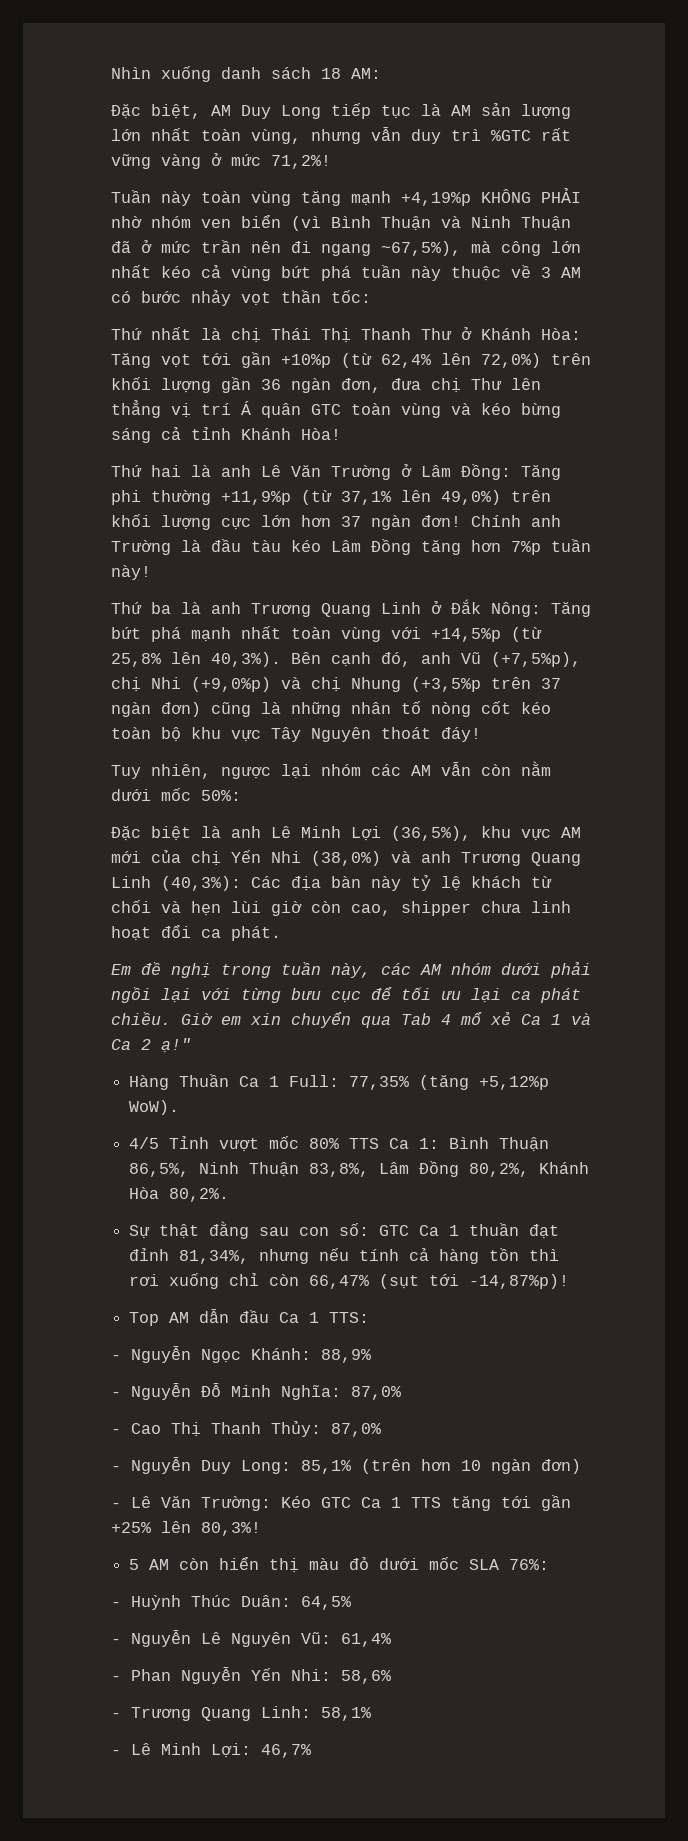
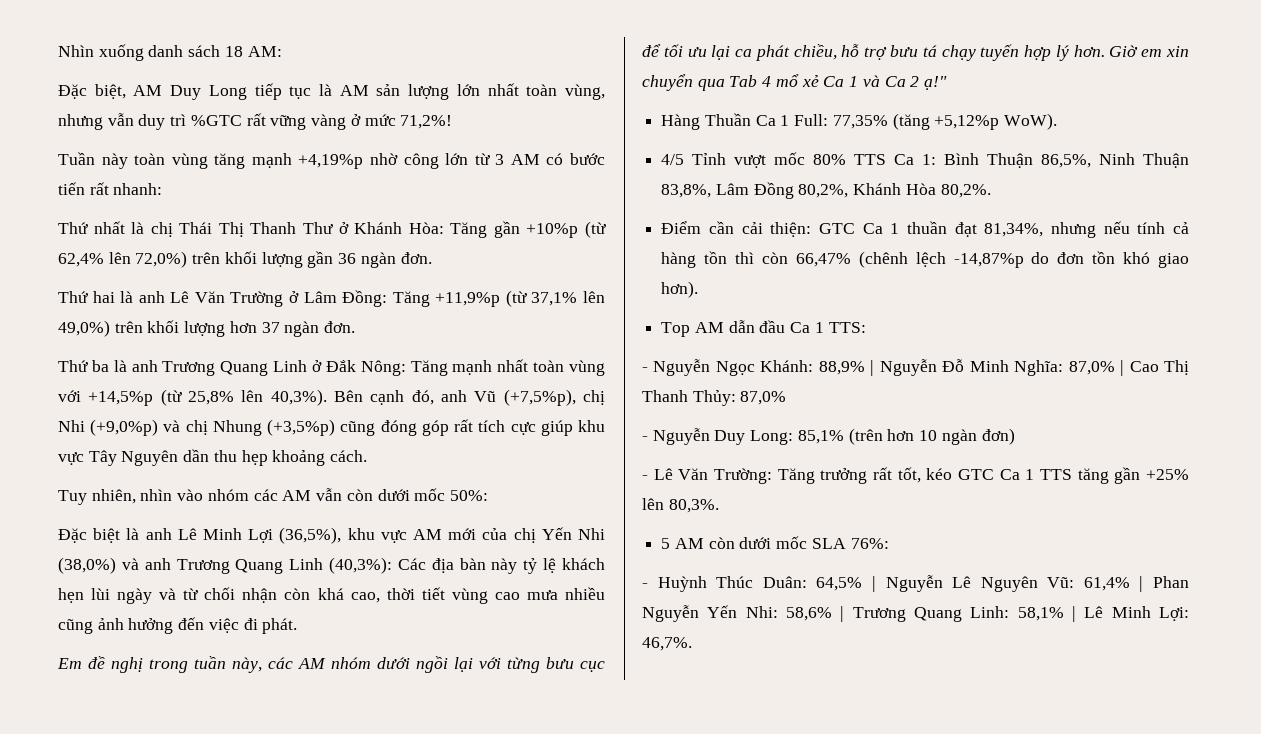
- Tuần này toàn vùng tăng mạnh +4,19%p KHÔNG PHẢI nhờ nhóm ven biển (vì Bình Thuận và Ninh Thuận đã ở mức trần nên đi ngang ~67,5%), mà công lớn nhất kéo cả vùng bứt phá tuần này thuộc về 3 AM có bước nhảy vọt thần tốc:
+ Tuần này toàn vùng tăng mạnh +4,19%p nhờ công lớn từ 3 AM có bước tiến rất nhanh:
- Thứ nhất là chị Thái Thị Thanh Thư ở Khánh Hòa: Tăng vọt tới gần +10%p (từ 62,4% lên 72,0%) trên khối lượng gần 36 ngàn đơn, đưa chị Thư lên thẳng vị trí Á quân GTC toàn vùng và kéo bừng sáng cả tỉnh Khánh Hòa!
+ Thứ nhất là chị Thái Thị Thanh Thư ở Khánh Hòa: Tăng gần +10%p (từ 62,4% lên 72,0%) trên khối lượng gần 36 ngàn đơn.
- Thứ hai là anh Lê Văn Trường ở Lâm Đồng: Tăng phi thường +11,9%p (từ 37,1% lên 49,0%) trên khối lượng cực lớn hơn 37 ngàn đơn! Chính anh Trường là đầu tàu kéo Lâm Đồng tăng hơn 7%p tuần này!
+ Thứ hai là anh Lê Văn Trường ở Lâm Đồng: Tăng +11,9%p (từ 37,1% lên 49,0%) trên khối lượng hơn 37 ngàn đơn.
- Thứ ba là anh Trương Quang Linh ở Đắk Nông: Tăng bứt phá mạnh nhất toàn vùng với +14,5%p (từ 25,8% lên 40,3%).
+ Thứ ba là anh Trương Quang Linh ở Đắk Nông: Tăng mạnh nhất toàn vùng với +14,5%p (từ 25,8% lên 40,3%).
- Bên cạnh đó, anh Vũ (+7,5%p), chị Nhi (+9,0%p) và chị Nhung (+3,5%p trên 37 ngàn đơn) cũng là những nhân tố nòng cốt kéo toàn bộ khu vực Tây Nguyên thoát đáy!
+ Bên cạnh đó, anh Vũ (+7,5%p), chị Nhi (+9,0%p) và chị Nhung (+3,5%p) cũng đóng góp rất tích cực giúp khu vực Tây Nguyên dần thu hẹp khoảng cách.
- Tuy nhiên, ngược lại nhóm các AM vẫn còn nằm dưới mốc 50%:
+ Tuy nhiên, nhìn vào nhóm các AM vẫn còn dưới mốc 50%:
- Đặc biệt là anh Lê Minh Lợi (36,5%), khu vực AM mới của chị Yến Nhi (38,0%) và anh Trương Quang Linh (40,3%): Các địa bàn này tỷ lệ khách từ chối và hẹn lùi giờ còn cao, shipper chưa linh hoạt đổi ca phát.
+ Đặc biệt là anh Lê Minh Lợi (36,5%), khu vực AM mới của chị Yến Nhi (38,0%) và anh Trương Quang Linh (40,3%): Các địa bàn này tỷ lệ khách hẹn lùi ngày và từ chối nhận còn khá cao, thời tiết vùng cao mưa nhiều cũng ảnh hưởng đến việc đi phát.
- Em đề nghị trong tuần này, các AM nhóm dưới phải ngồi lại với từng bưu cục để tối ưu lại ca phát chiều.
+ Em đề nghị trong tuần này, các AM nhóm dưới ngồi lại với từng bưu cục để tối ưu lại ca phát chiều, hỗ trợ bưu tá chạy tuyến hợp lý hơn.
- Sự thật đằng sau con số: GTC Ca 1 thuần đạt đỉnh 81,34%, nhưng nếu tính cả hàng tồn thì rơi xuống chỉ còn 66,47% (sụt tới -14,87%p)!
+ Điểm cần cải thiện: GTC Ca 1 thuần đạt 81,34%, nhưng nếu tính cả hàng tồn thì còn 66,47% (chênh lệch -14,87%p do đơn tồn khó giao hơn).
- - Nguyễn Ngọc Khánh: 88,9%
- - Nguyễn Đỗ Minh Nghĩa: 87,0%
- - Cao Thị Thanh Thủy: 87,0%
+ - Nguyễn Ngọc Khánh: 88,9% | Nguyễn Đỗ Minh Nghĩa: 87,0% | Cao Thị Thanh Thủy: 87,0%
- - Lê Văn Trường: Kéo GTC Ca 1 TTS tăng tới gần +25% lên 80,3%!
+ - Lê Văn Trường: Tăng trưởng rất tốt, kéo GTC Ca 1 TTS tăng gần +25% lên 80,3%.
- 5 AM còn hiển thị màu đỏ dưới mốc SLA 76%:
+ 5 AM còn dưới mốc SLA 76%:
- - Huỳnh Thúc Duân: 64,5%
- - Nguyễn Lê Nguyên Vũ: 61,4%
- - Phan Nguyễn Yến Nhi: 58,6%
- - Trương Quang Linh: 58,1%
- - Lê Minh Lợi: 46,7%
+ - Huỳnh Thúc Duân: 64,5% | Nguyễn Lê Nguyên Vũ: 61,4% | Phan Nguyễn Yến Nhi: 58,6% | Trương Quang Linh: 58,1% | Lê Minh Lợi: 46,7%.

